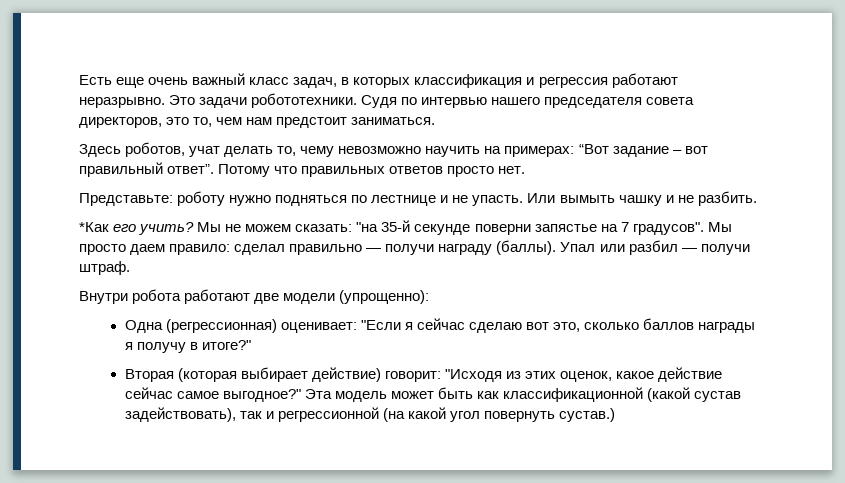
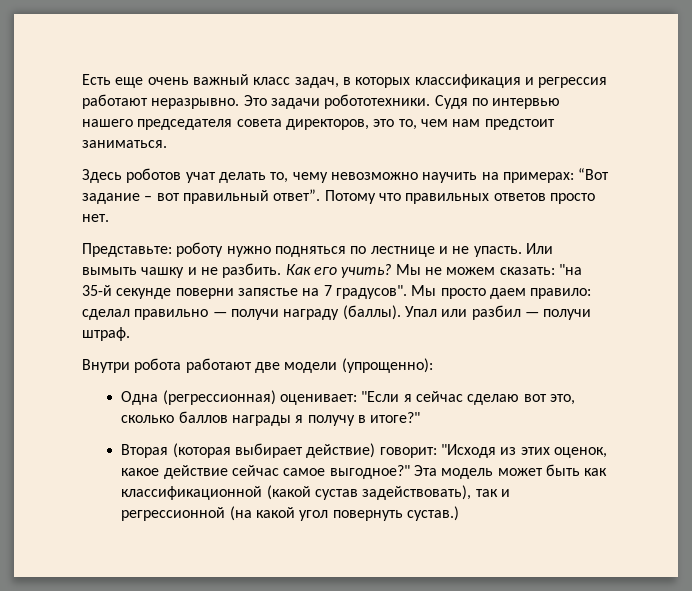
- Здесь роботов, учат делать то, чему невозможно научить на примерах: “Вот задание – вот правильный ответ”.
+ Здесь роботов учат делать то, чему невозможно научить на примерах: “Вот задание – вот правильный ответ”.
- Или вымыть чашку и не разбить.
- *Как его учить?
+ Или вымыть чашку и не разбить. Как его учить?

